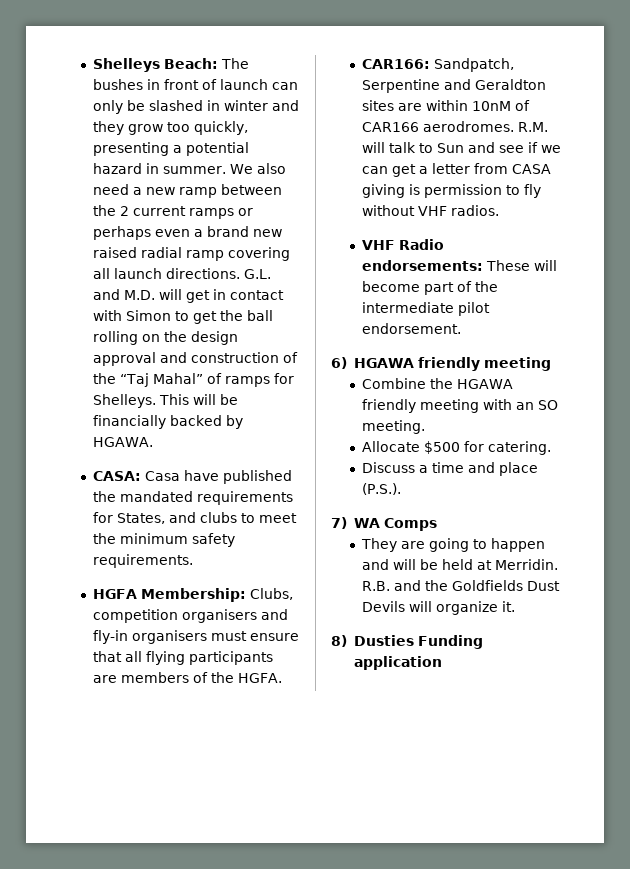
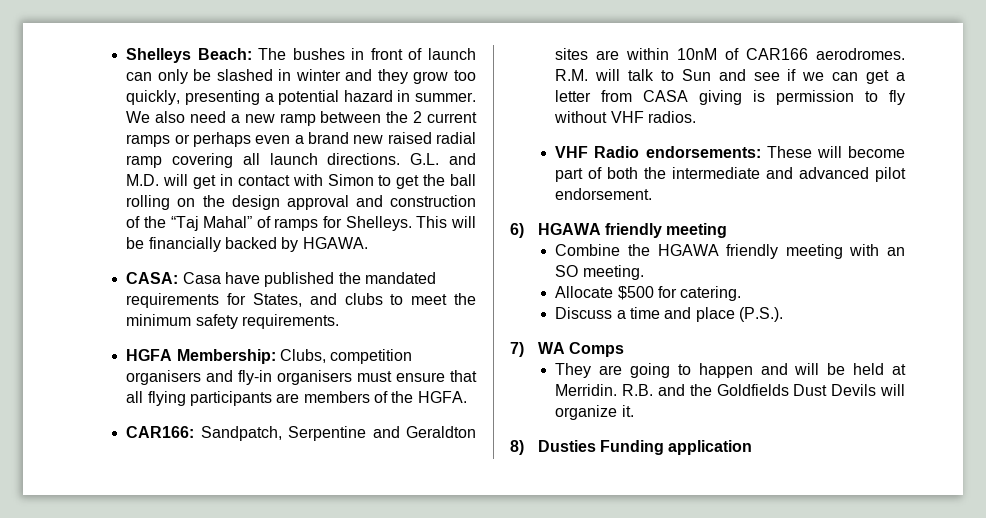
- VHF Radio endorsements: These will become part of the intermediate pilot endorsement.
+ VHF Radio endorsements: These will become part of both the intermediate and advanced pilot endorsement.

